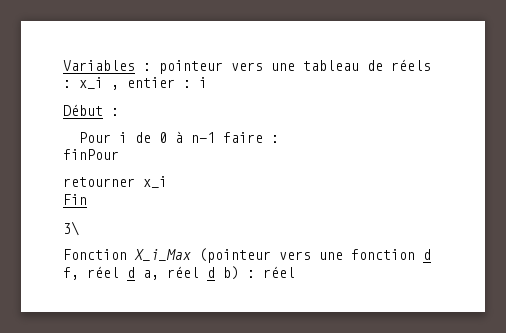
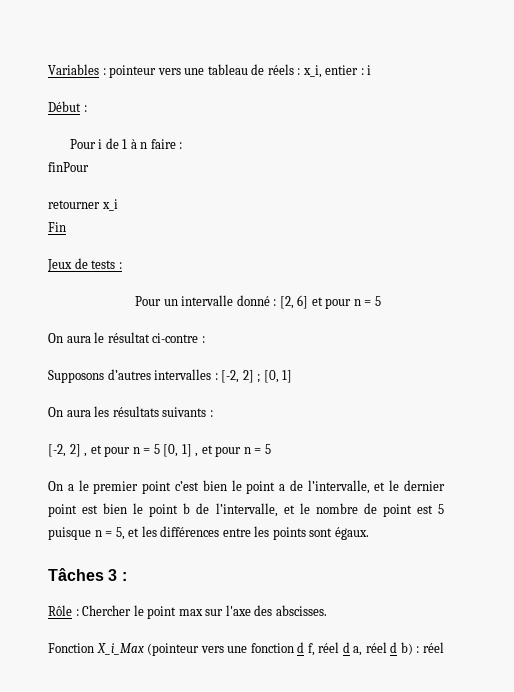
- Variables : pointeur vers une tableau de réels : x_i , entier : i
+ Variables : pointeur vers une tableau de réels : x_i, entier : i
- Pour i de 0 à n-1 faire :
+ Pour i de 1 à n faire :
- 3\
+ Jeux de tests :
+ Pour un intervalle donné : [2, 6] et pour n = 5
+ On aura le résultat ci-contre :
+ Supposons d’autres intervalles : [-2, 2] ; [0, 1]
+ On aura les résultats suivants :
+ [-2, 2] , et pour n = 5 [0, 1] , et pour n = 5
+ On a le premier point c’est bien le point a de l’intervalle, et le dernier point est bien le point b de l’intervalle, et le nombre de point est 5 puisque n = 5, et les différences entre les points sont égaux.
+ Tâches 3 :
+ Rôle : Chercher le point max sur l'axe des abscisses.

